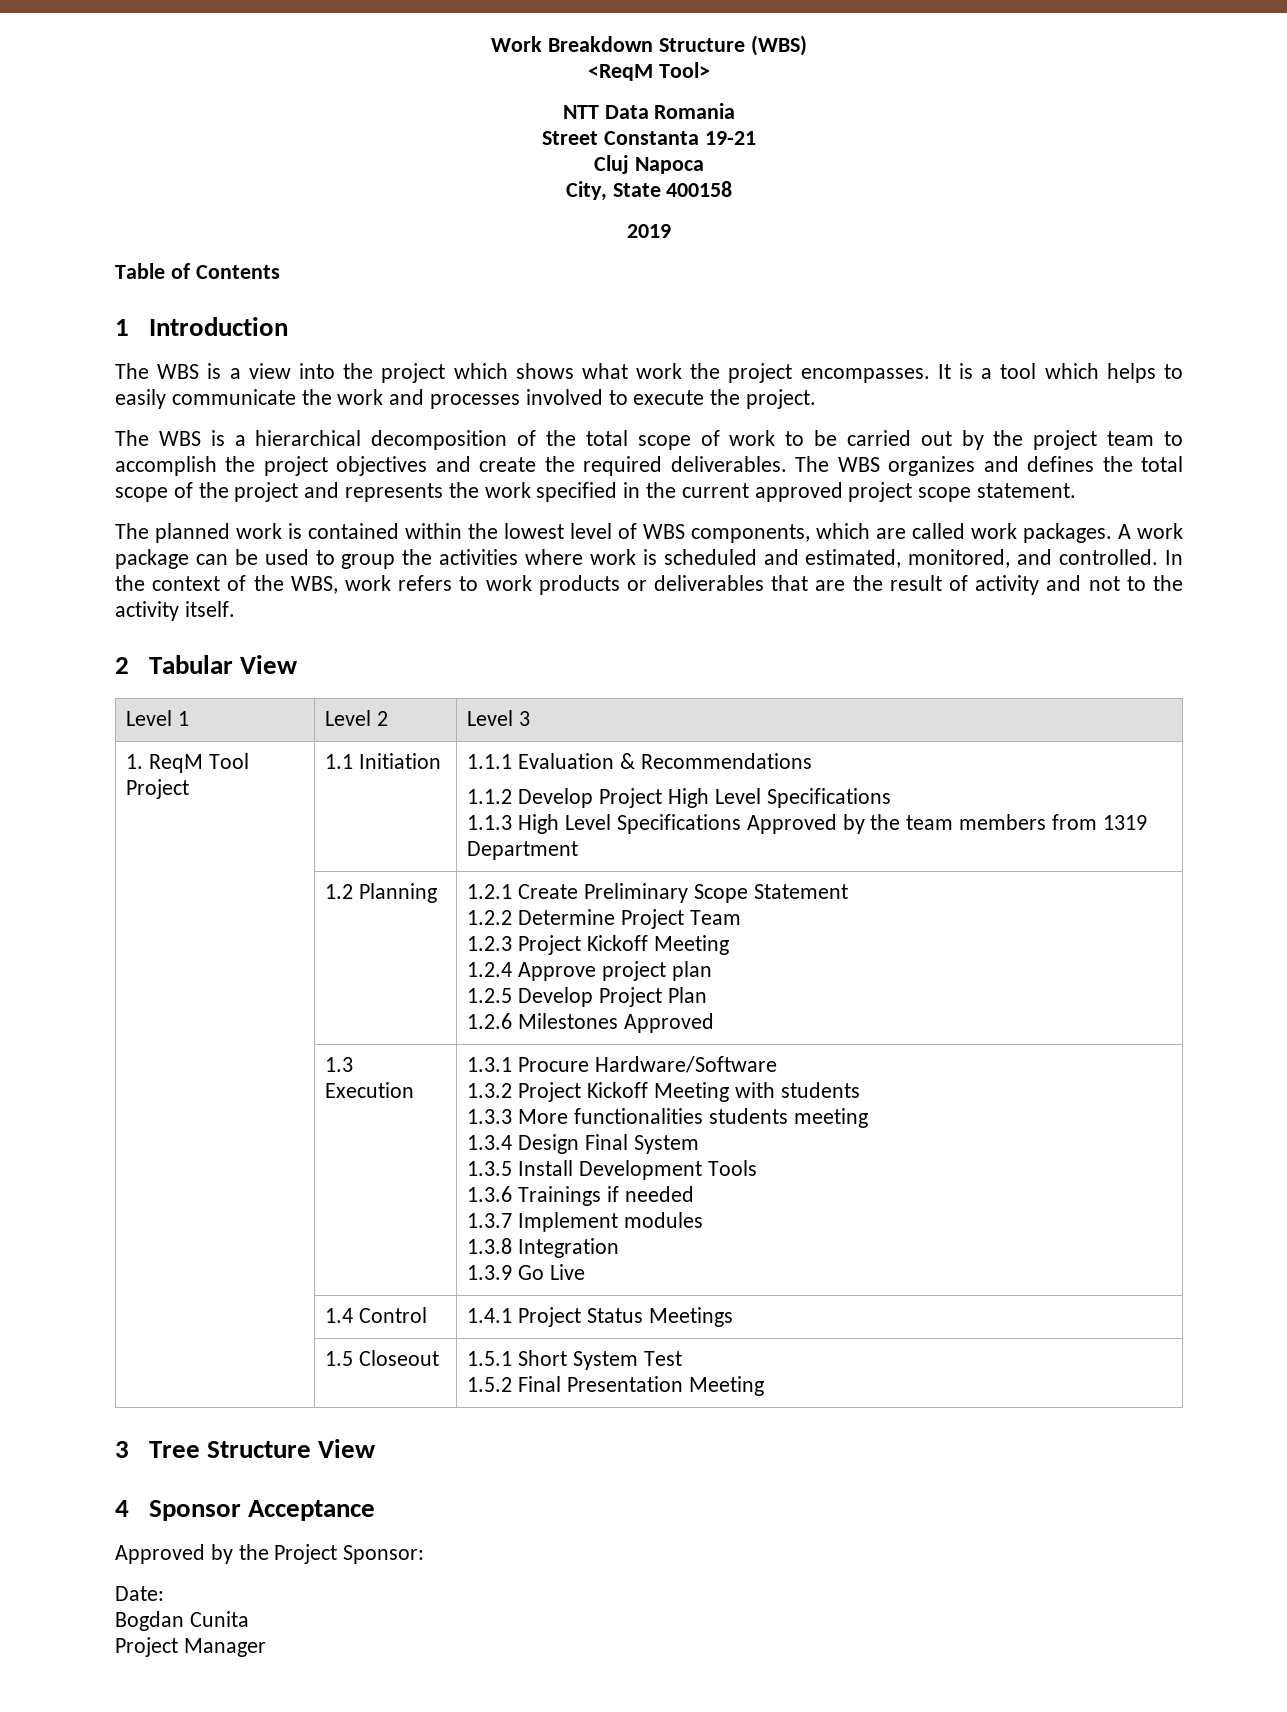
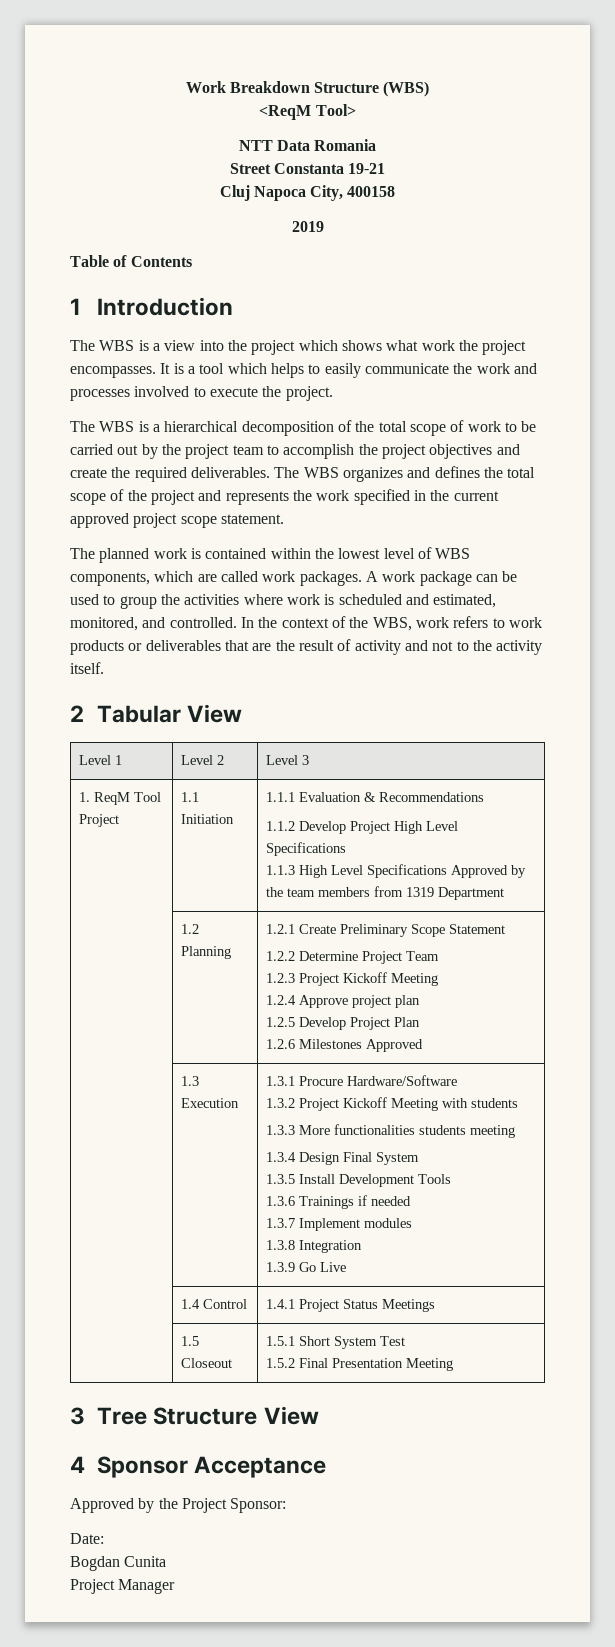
- Cluj Napoca
- City, State 400158
+ Cluj Napoca City, 400158

